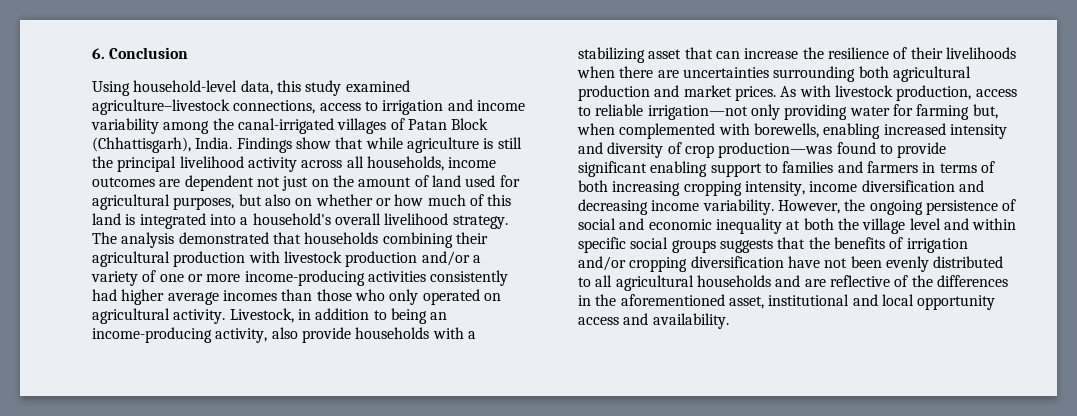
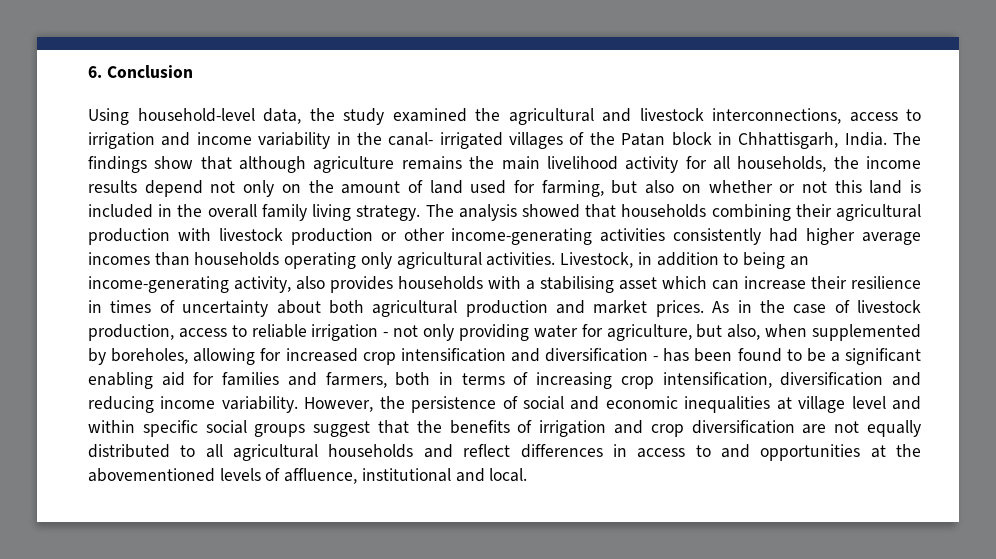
- Using household-level data, this study examined agriculture–livestock connections, access to irrigation and income variability among the canal-irrigated villages of Patan Block (Chhattisgarh), India. Findings show that while agriculture is still the principal livelihood activity across all households, income outcomes are dependent not just on the amount of land used for agricultural purposes, but also on whether or how much of this land is integrated into a household's overall livelihood strategy.
+ Using household-level data, the study examined the agricultural and livestock interconnections, access to irrigation and income variability in the canal- irrigated villages of the Patan block in Chhattisgarh, India. The findings show that although agriculture remains the main livelihood activity for all households, the income results depend not only on the amount of land used for farming, but also on whether or not this land is included in the overall family living strategy.
- The analysis demonstrated that households combining their agricultural production with livestock production and/or a variety of one or more income-producing activities consistently had higher average incomes than those who only operated on agricultural activity.
+ The analysis showed that households combining their agricultural production with livestock production or other income-generating activities consistently had higher average incomes than households operating only agricultural activities.
- Livestock, in addition to being an income-producing activity, also provide households with a stabilizing asset that can increase the resilience of their livelihoods when there are uncertainties surrounding both agricultural production and market prices.
+ Livestock, in addition to being an income-generating activity, also provides households with a stabilising asset which can increase their resilience in times of uncertainty about both agricultural production and market prices.
- As with livestock production, access to reliable irrigation—not only providing water for farming but, when complemented with borewells, enabling increased intensity and diversity of crop production—was found to provide significant enabling support to families and farmers in terms of both increasing cropping intensity, income diversification and decreasing income variability.
+ As in the case of livestock production, access to reliable irrigation - not only providing water for agriculture, but also, when supplemented by boreholes, allowing for increased crop intensification and diversification - has been found to be a significant enabling aid for families and farmers, both in terms of increasing crop intensification, diversification and reducing income variability.
- However, the ongoing persistence of social and economic inequality at both the village level and within specific social groups suggests that the benefits of irrigation and/or cropping diversification have not been evenly distributed to all agricultural households and are reflective of the differences in the aforementioned asset, institutional and local opportunity access and availability.
+ However, the persistence of social and economic inequalities at village level and within specific social groups suggest that the benefits of irrigation and crop diversification are not equally distributed to all agricultural households and reflect differences in access to and opportunities at the abovementioned levels of affluence, institutional and local.

